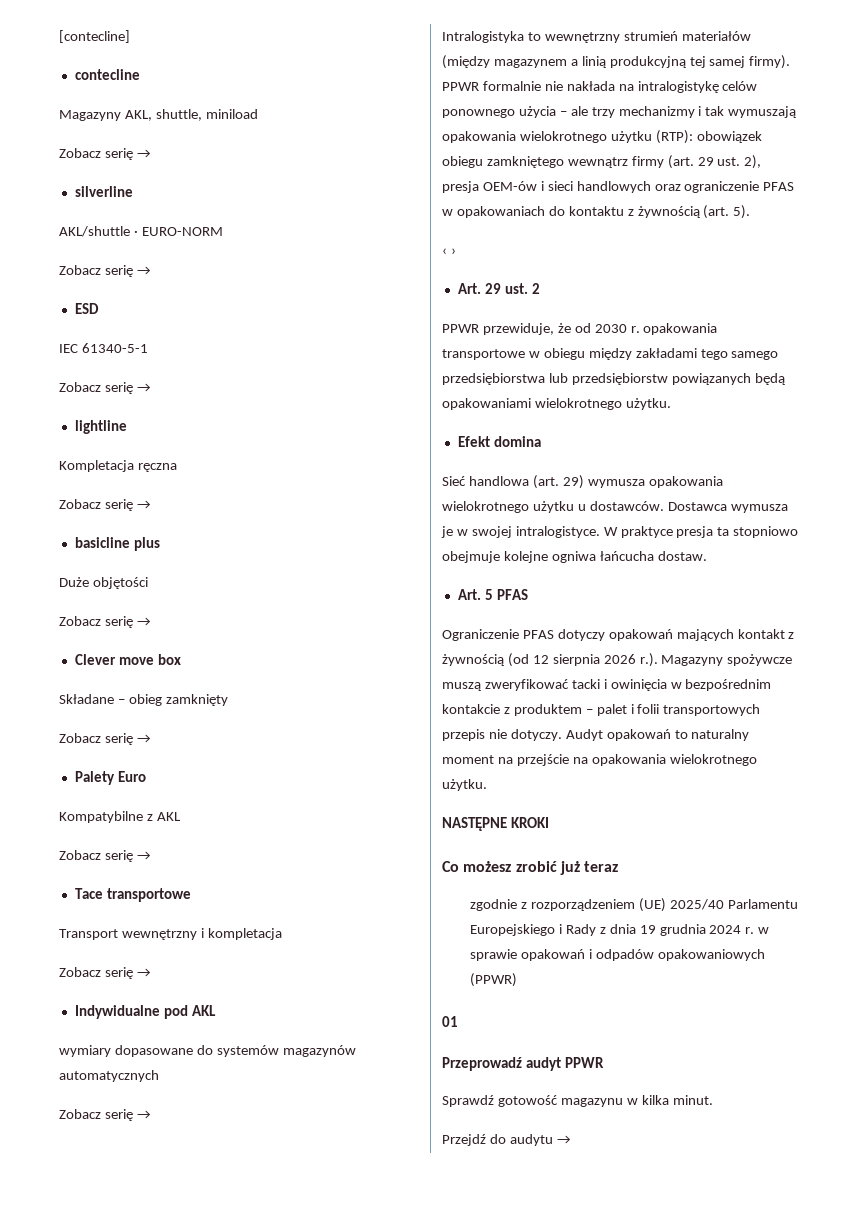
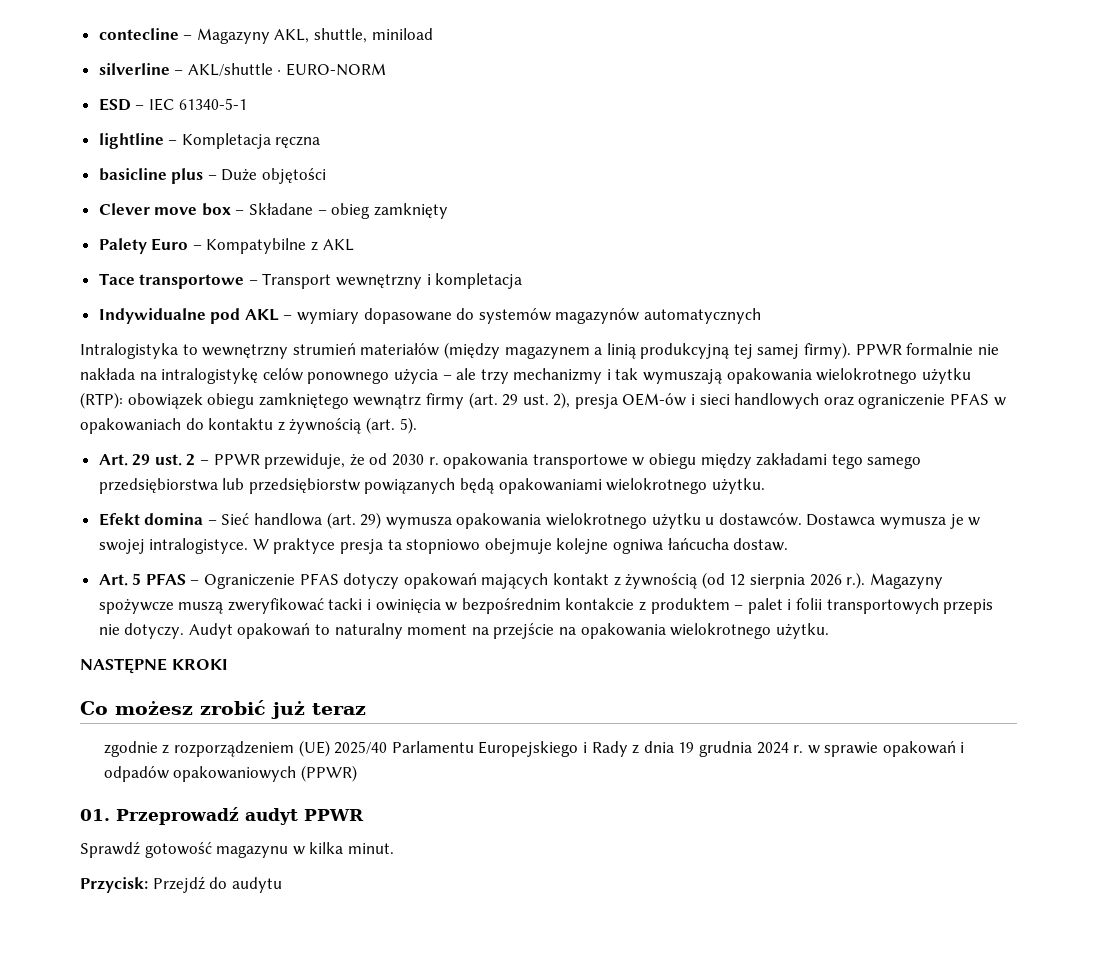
- [contecline]
- contecline
- Magazyny AKL, shuttle, miniload
- Zobacz serię →
+ contecline – Magazyny AKL, shuttle, miniload
- silverline
- AKL/shuttle · EURO-NORM
- Zobacz serię →
+ silverline – AKL/shuttle · EURO-NORM
- ESD
- IEC 61340-5-1
- Zobacz serię →
+ ESD – IEC 61340-5-1
- lightline
- Kompletacja ręczna
- Zobacz serię →
+ lightline – Kompletacja ręczna
- basicline plus
- Duże objętości
- Zobacz serię →
+ basicline plus – Duże objętości
- Clever move box
- Składane – obieg zamknięty
- Zobacz serię →
+ Clever move box – Składane – obieg zamknięty
- Palety Euro
- Kompatybilne z AKL
- Zobacz serię →
+ Palety Euro – Kompatybilne z AKL
- Tace transportowe
- Transport wewnętrzny i kompletacja
- Zobacz serię →
+ Tace transportowe – Transport wewnętrzny i kompletacja
- Indywidualne pod AKL
- wymiary dopasowane do systemów magazynów automatycznych
- Zobacz serię →
+ Indywidualne pod AKL – wymiary dopasowane do systemów magazynów automatycznych
- ‹ ›
- Art. 29 ust. 2
- PPWR przewiduje, że od 2030 r. opakowania transportowe w obiegu między zakładami tego samego przedsiębiorstwa lub przedsiębiorstw powiązanych będą opakowaniami wielokrotnego użytku.
+ Art. 29 ust. 2 – PPWR przewiduje, że od 2030 r. opakowania transportowe w obiegu między zakładami tego samego przedsiębiorstwa lub przedsiębiorstw powiązanych będą opakowaniami wielokrotnego użytku.
- Efekt domina
- Sieć handlowa (art. 29) wymusza opakowania wielokrotnego użytku u dostawców.
+ Efekt domina – Sieć handlowa (art. 29) wymusza opakowania wielokrotnego użytku u dostawców.
- Art. 5 PFAS
- Ograniczenie PFAS dotyczy opakowań mających kontakt z żywnością (od 12 sierpnia 2026 r.). Magazyny spożywcze muszą zweryfikować tacki i owinięcia w bezpośrednim kontakcie z produktem – palet i folii transportowych przepis nie dotyczy.
+ Art. 5 PFAS – Ograniczenie PFAS dotyczy opakowań mających kontakt z żywnością (od 12 sierpnia 2026 r.). Magazyny spożywcze muszą zweryfikować tacki i owinięcia w bezpośrednim kontakcie z produktem – palet i folii transportowych przepis nie dotyczy.
- 01
- Przeprowadź audyt PPWR
+ 01. Przeprowadź audyt PPWR
- Przejdź do audytu →
+ Przycisk: Przejdź do audytu

